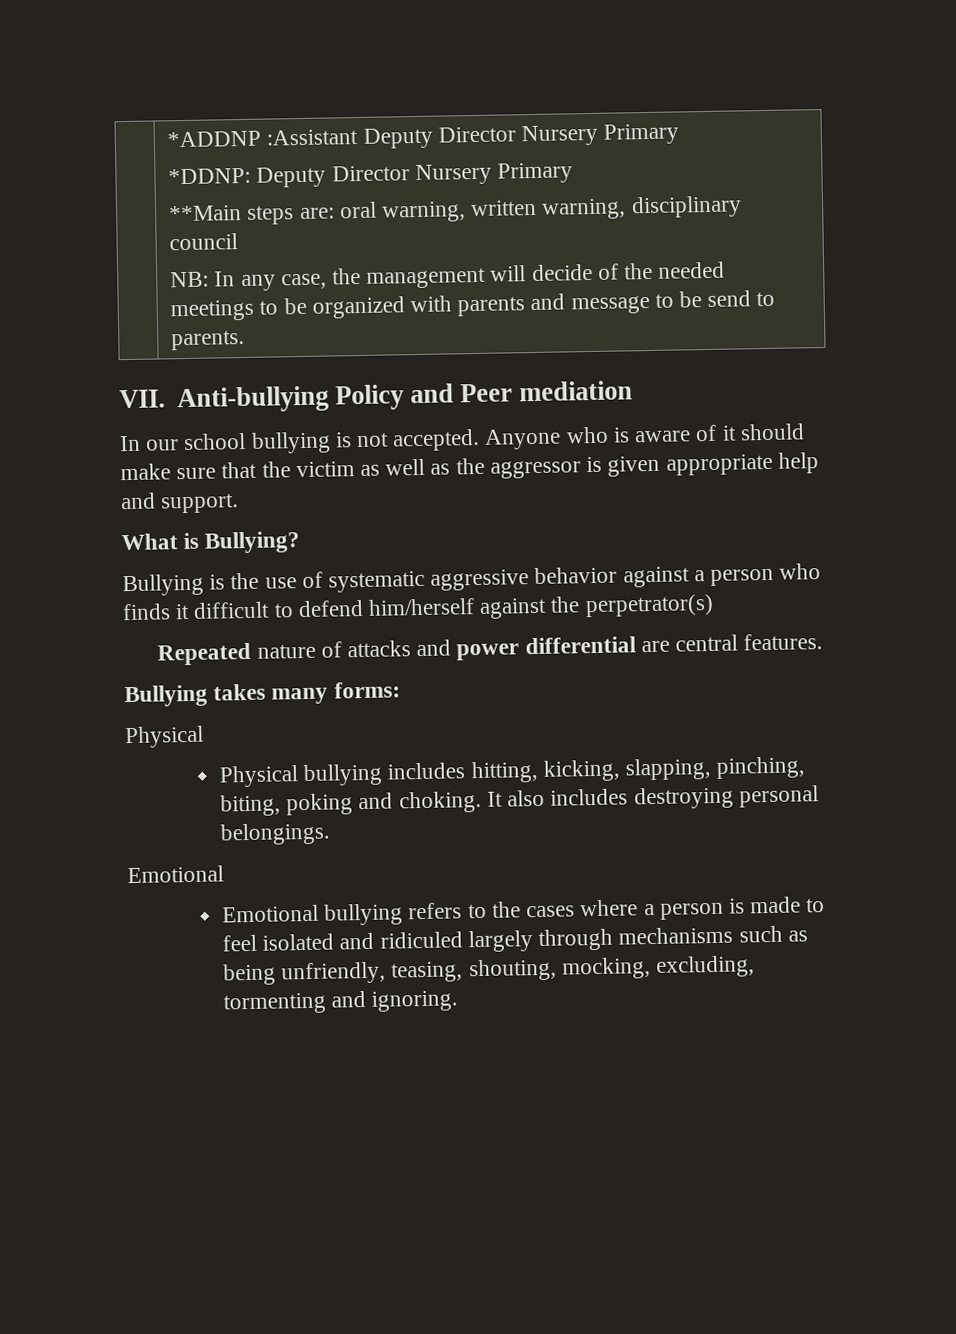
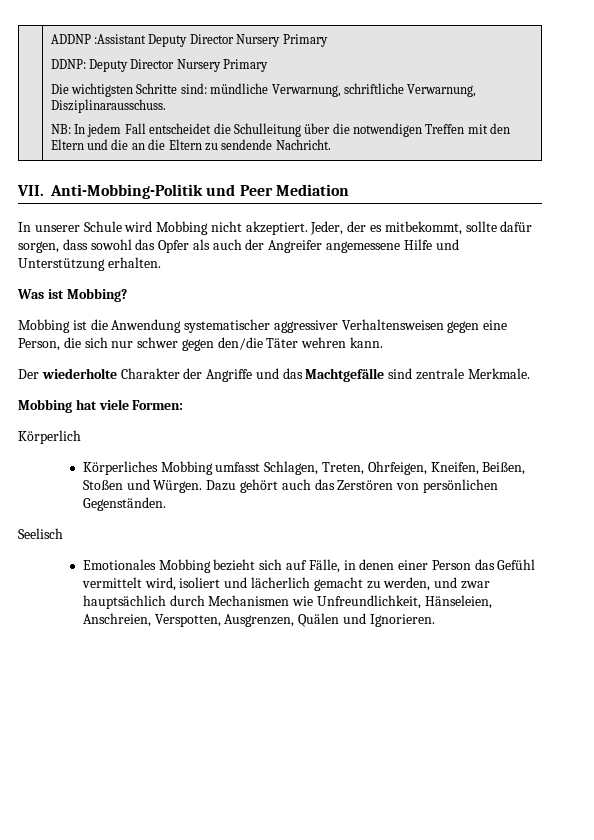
- *ADDNP :Assistant Deputy Director Nursery Primary
+ ADDNP :Assistant Deputy Director Nursery Primary
- *DDNP: Deputy Director Nursery Primary
- **Main steps are: oral warning, written warning, disciplinary council
- NB: In any case, the management will decide of the needed meetings to be organized with parents and message to be send to parents.
- VII. Anti-bullying Policy and Peer mediation
- In our school bullying is not accepted. Anyone who is aware of it should make sure that the victim as well as the aggressor is given appropriate help and support.
- What is Bullying?
- Bullying is the use of systematic aggressive behavior against a person who finds it difficult to defend him/herself against the perpetrator(s)
- Repeated nature of attacks and power differential are central features.
- Bullying takes many forms:
- Physical
- Physical bullying includes hitting, kicking, slapping, pinching, biting, poking and choking. It also includes destroying personal belongings.
- Emotional
- Emotional bullying refers to the cases where a person is made to feel isolated and ridiculed largely through mechanisms such as being unfriendly, teasing, shouting, mocking, excluding, tormenting and ignoring.
+ DDNP: Deputy Director Nursery Primary
+ Die wichtigsten Schritte sind: mündliche Verwarnung, schriftliche Verwarnung, Disziplinarausschuss.
+ NB: In jedem Fall entscheidet die Schulleitung über die notwendigen Treffen mit den Eltern und die an die Eltern zu sendende Nachricht.
+ VII. Anti-Mobbing-Politik und Peer Mediation
+ In unserer Schule wird Mobbing nicht akzeptiert. Jeder, der es mitbekommt, sollte dafür sorgen, dass sowohl das Opfer als auch der Angreifer angemessene Hilfe und Unterstützung erhalten.
+ Was ist Mobbing?
+ Mobbing ist die Anwendung systematischer aggressiver Verhaltensweisen gegen eine Person, die sich nur schwer gegen den/die Täter wehren kann.
+ Der wiederholte Charakter der Angriffe und das Machtgefälle sind zentrale Merkmale.
+ Mobbing hat viele Formen:
+ Körperlich
+ Körperliches Mobbing umfasst Schlagen, Treten, Ohrfeigen, Kneifen, Beißen, Stoßen und Würgen. Dazu gehört auch das Zerstören von persönlichen Gegenständen.
+ Seelisch
+ Emotionales Mobbing bezieht sich auf Fälle, in denen einer Person das Gefühl vermittelt wird, isoliert und lächerlich gemacht zu werden, und zwar hauptsächlich durch Mechanismen wie Unfreundlichkeit, Hänseleien, Anschreien, Verspotten, Ausgrenzen, Quälen und Ignorieren.

